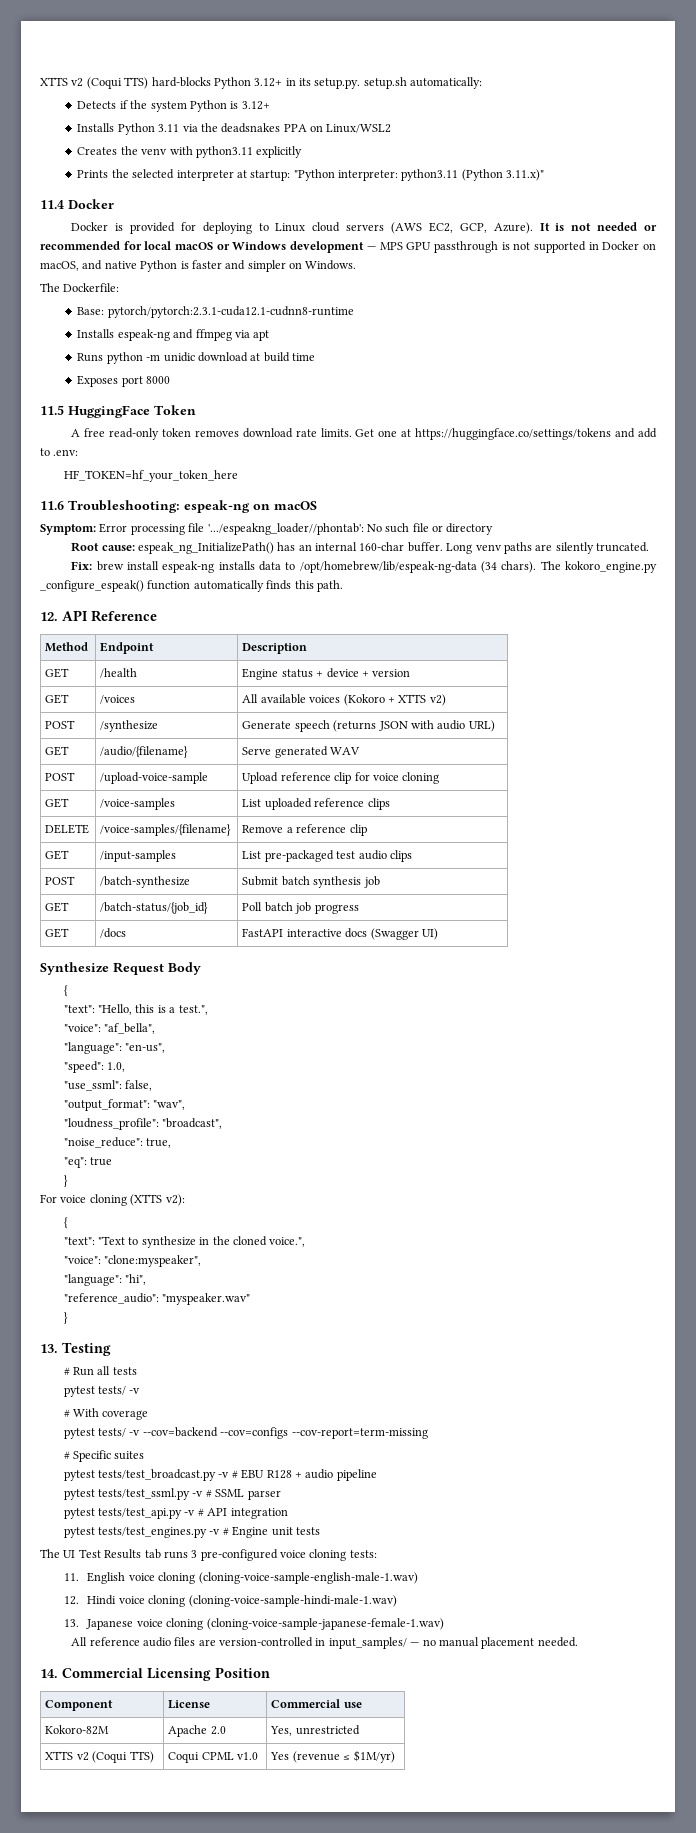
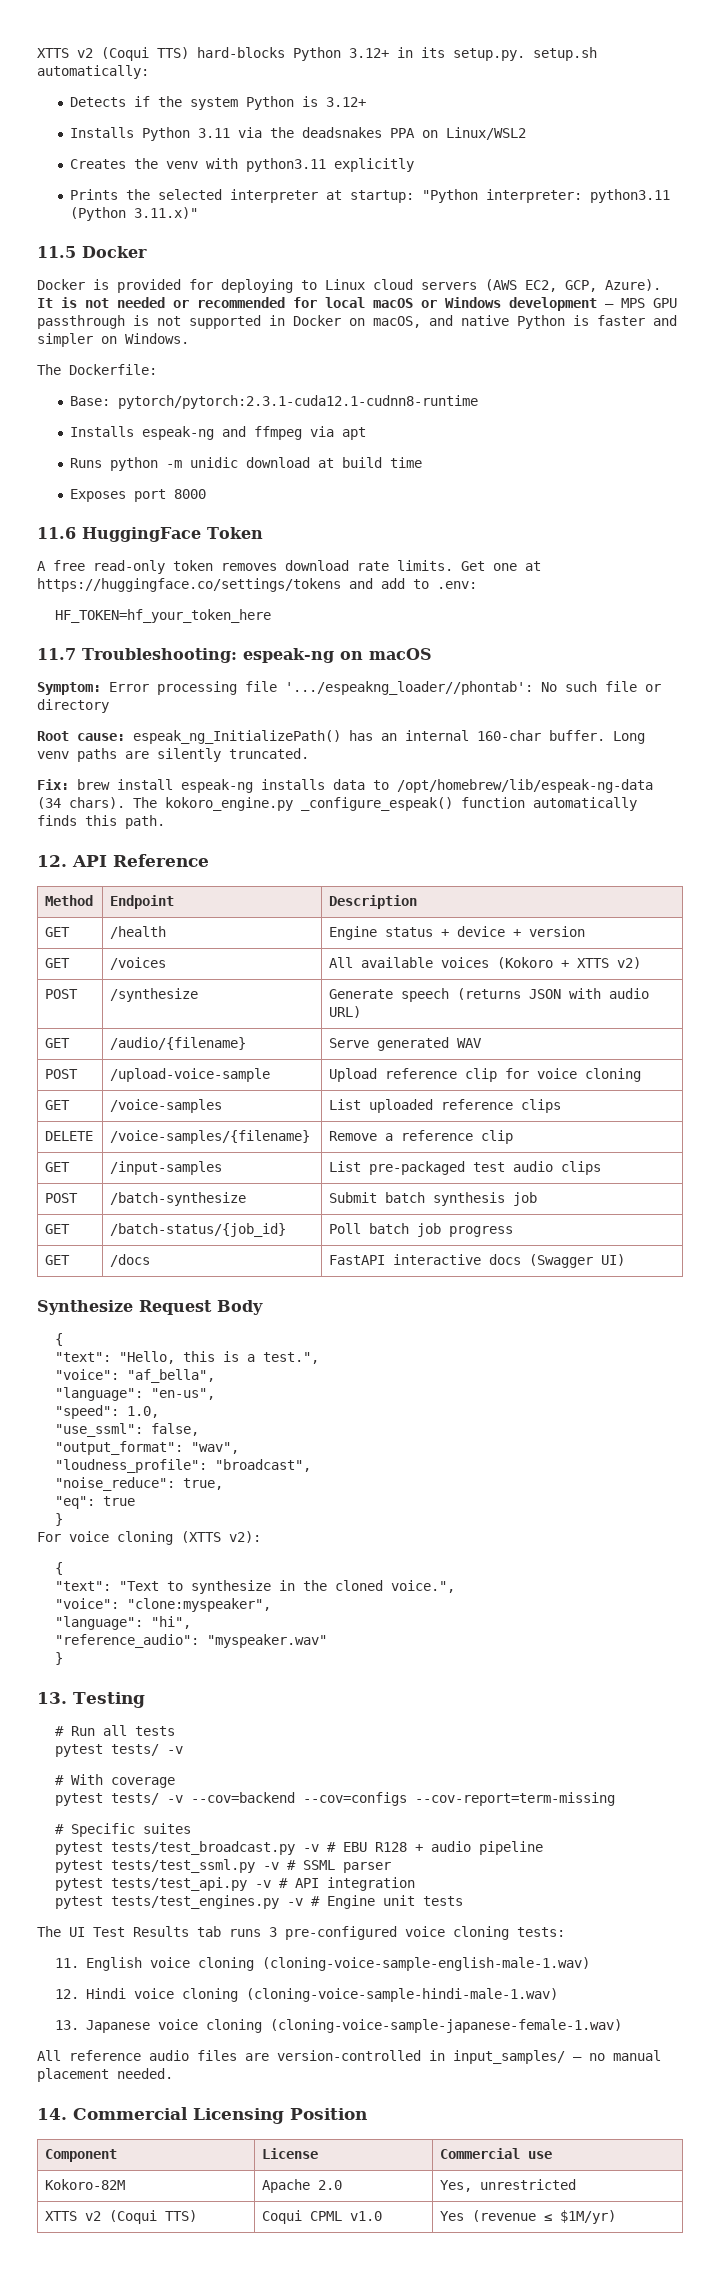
- 11.4 Docker
+ 11.5 Docker
- 11.5 HuggingFace Token
+ 11.6 HuggingFace Token
- 11.6 Troubleshooting: espeak-ng on macOS
+ 11.7 Troubleshooting: espeak-ng on macOS

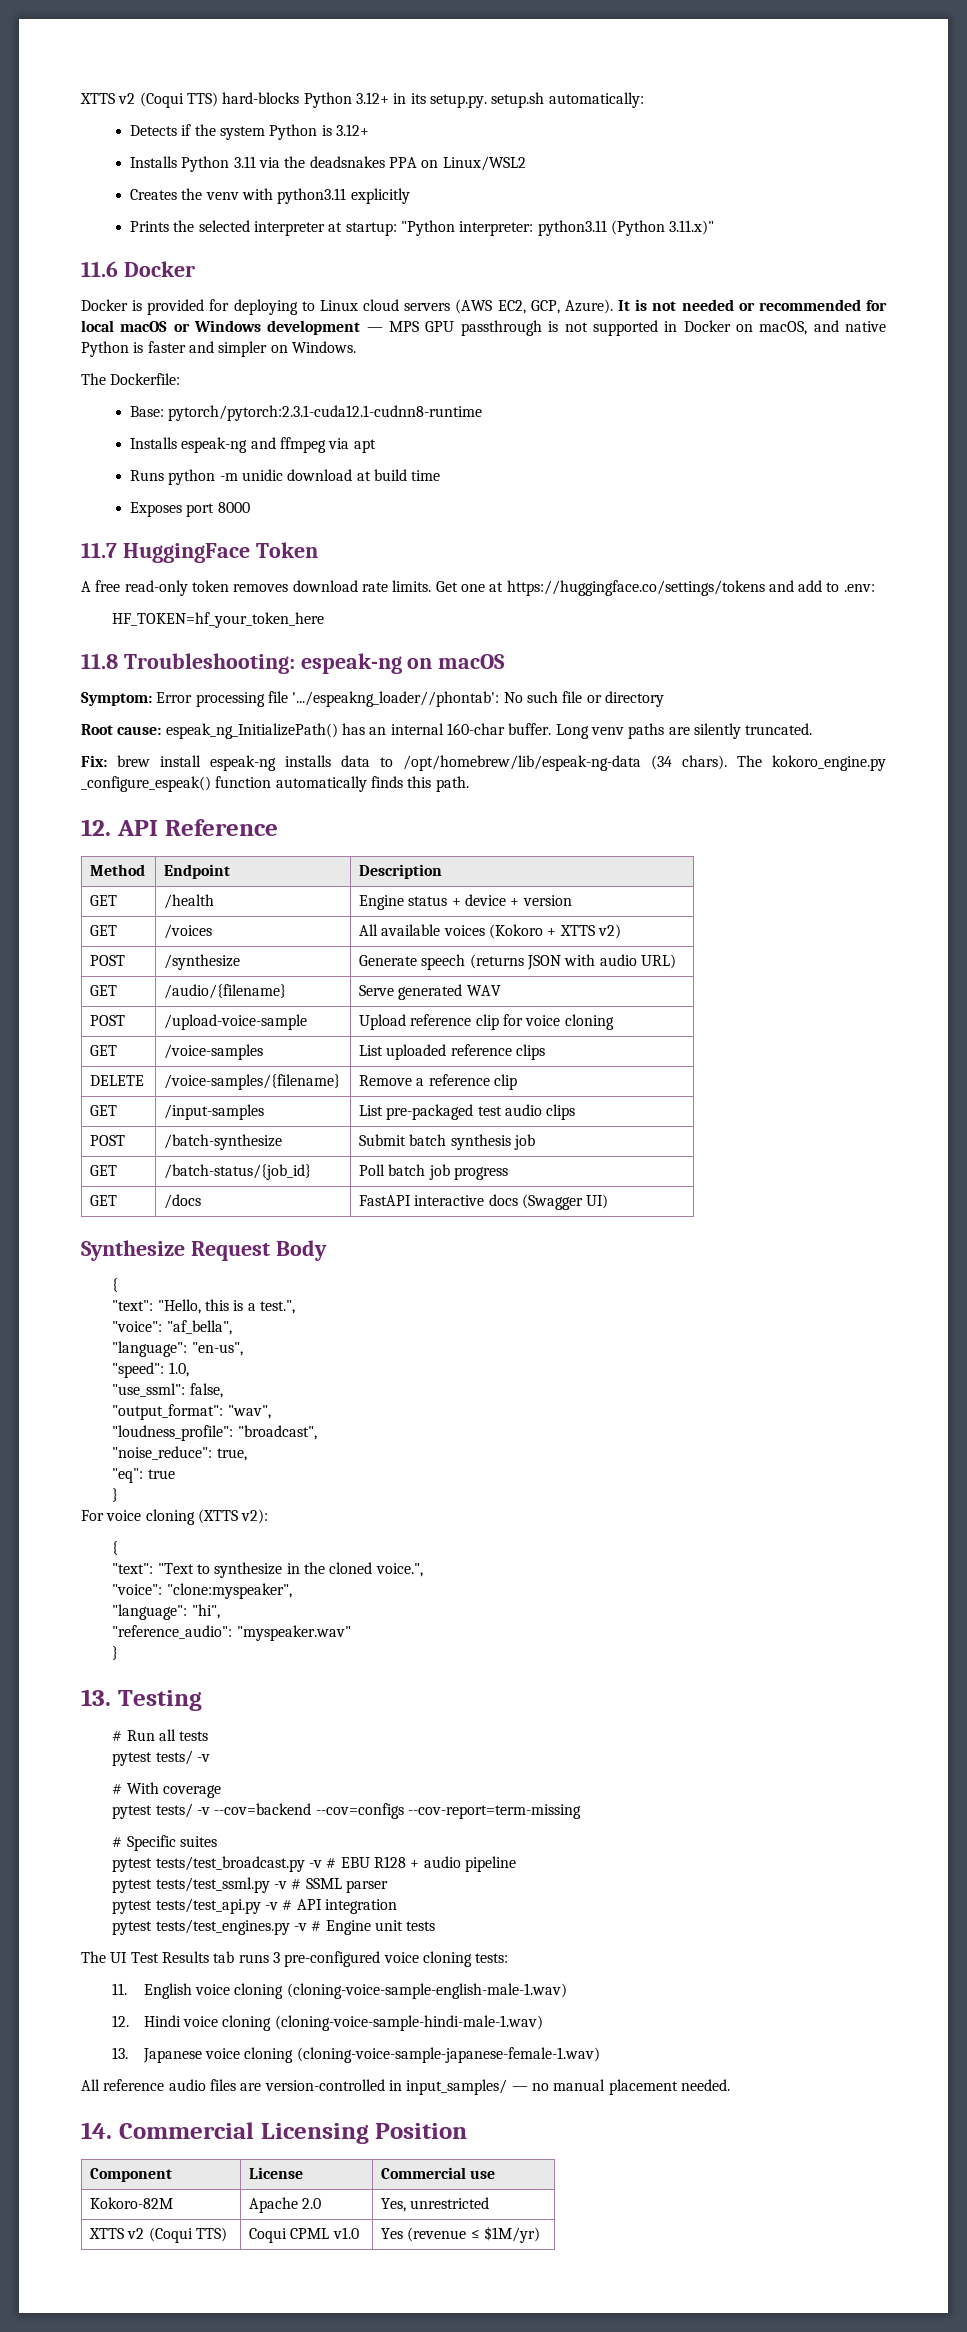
- 11.5 Docker
+ 11.6 Docker
- 11.6 HuggingFace Token
+ 11.7 HuggingFace Token
- 11.7 Troubleshooting: espeak-ng on macOS
+ 11.8 Troubleshooting: espeak-ng on macOS

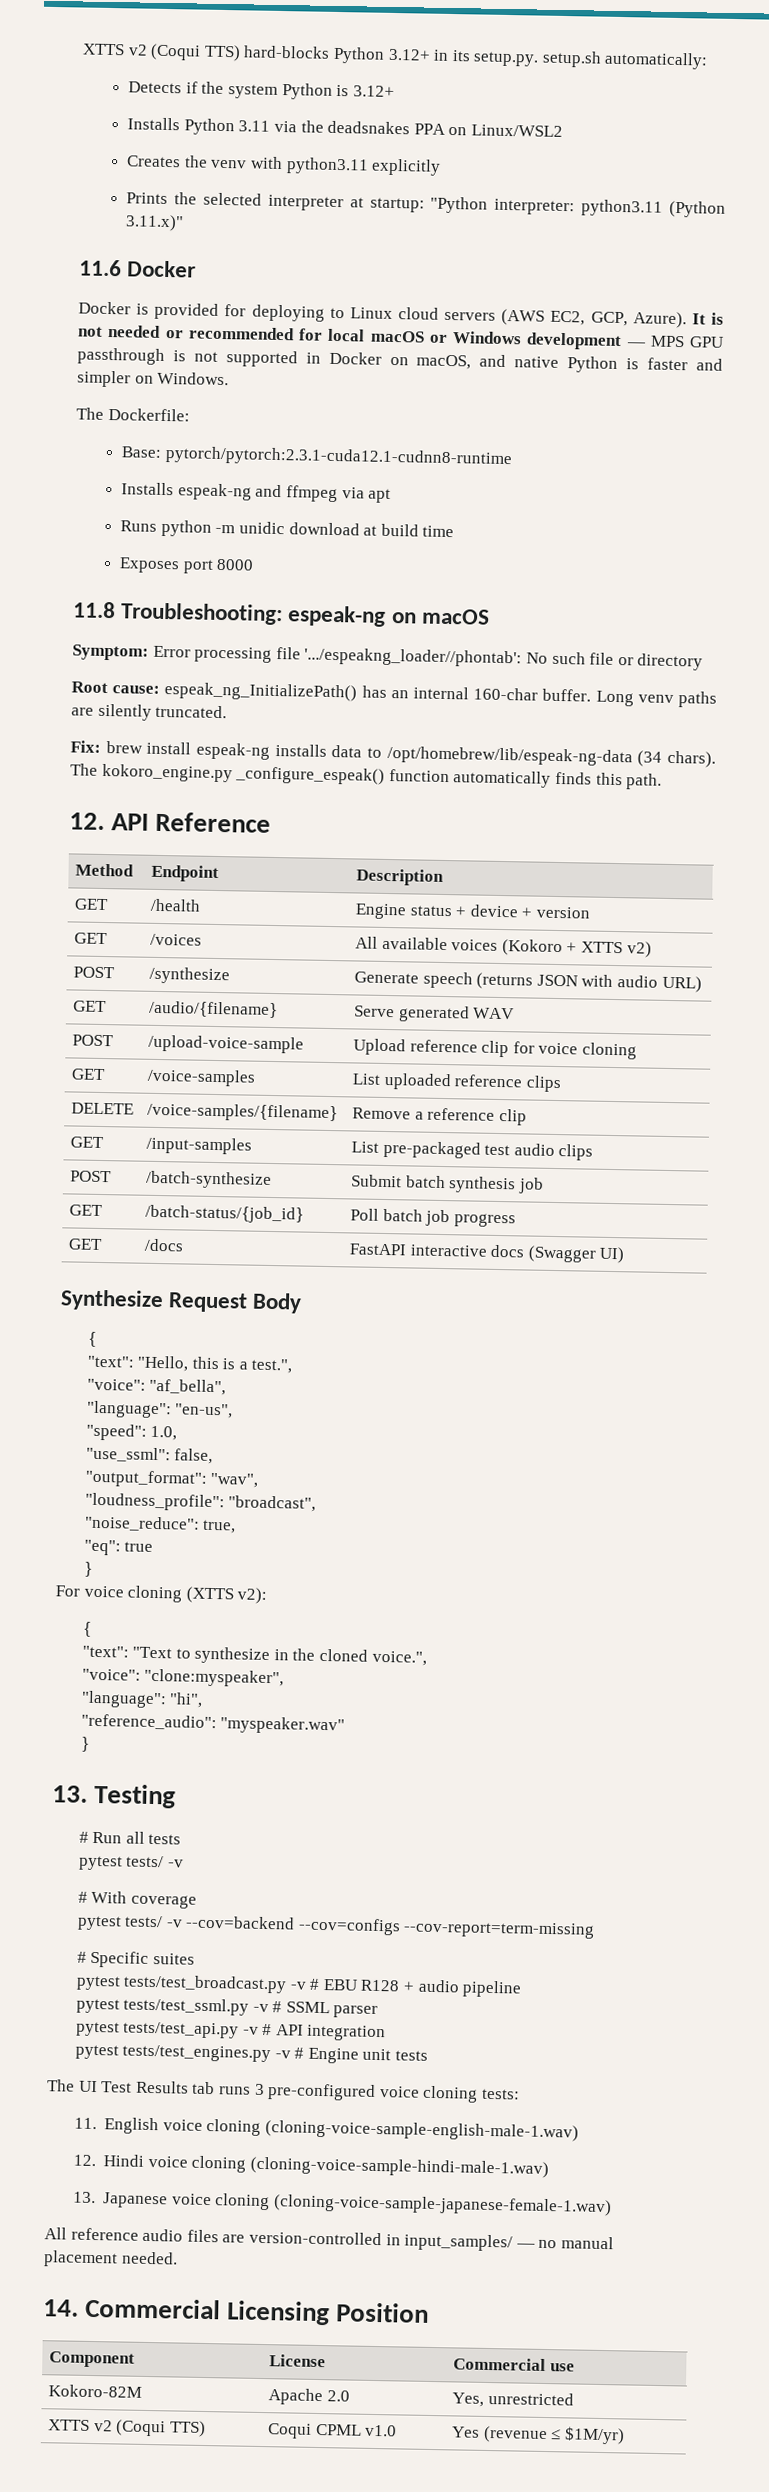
- 11.7 HuggingFace Token
- A free read-only token removes download rate limits. Get one at https://huggingface.co/settings/tokens and add to .env:
- HF_TOKEN=hf_your_token_here

